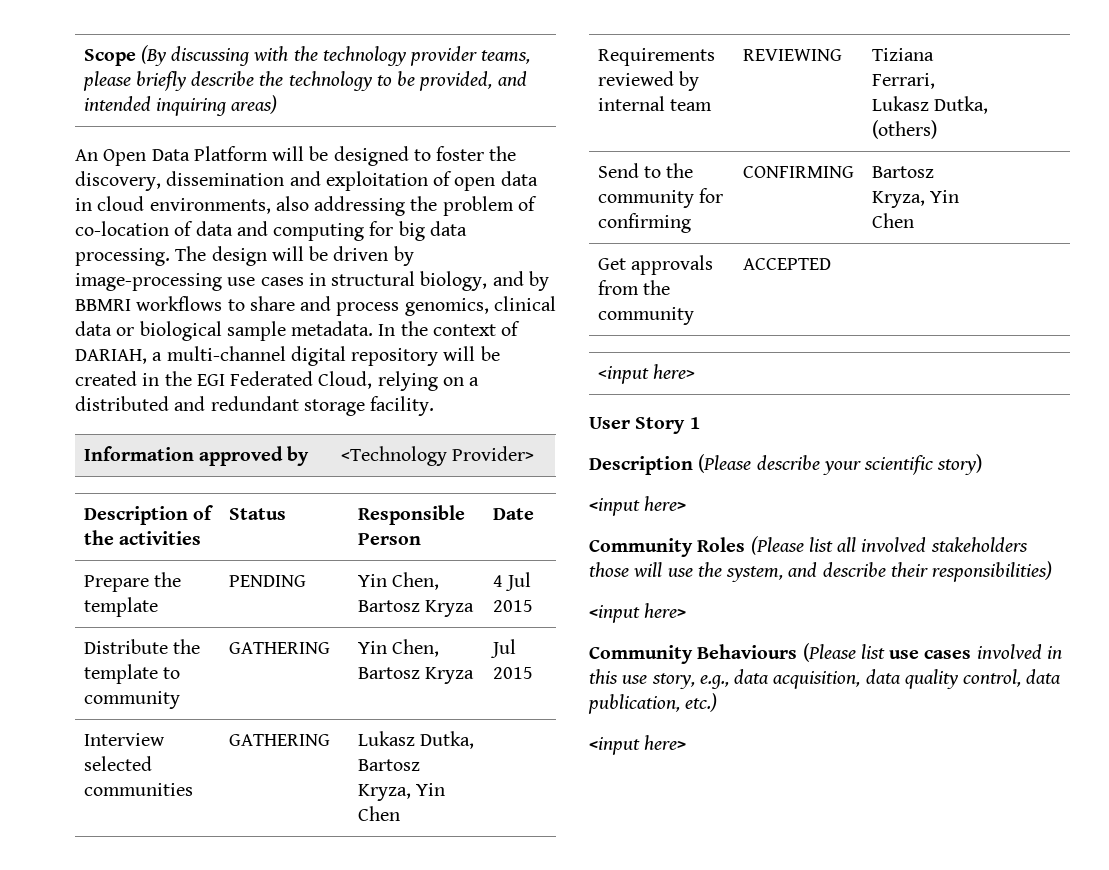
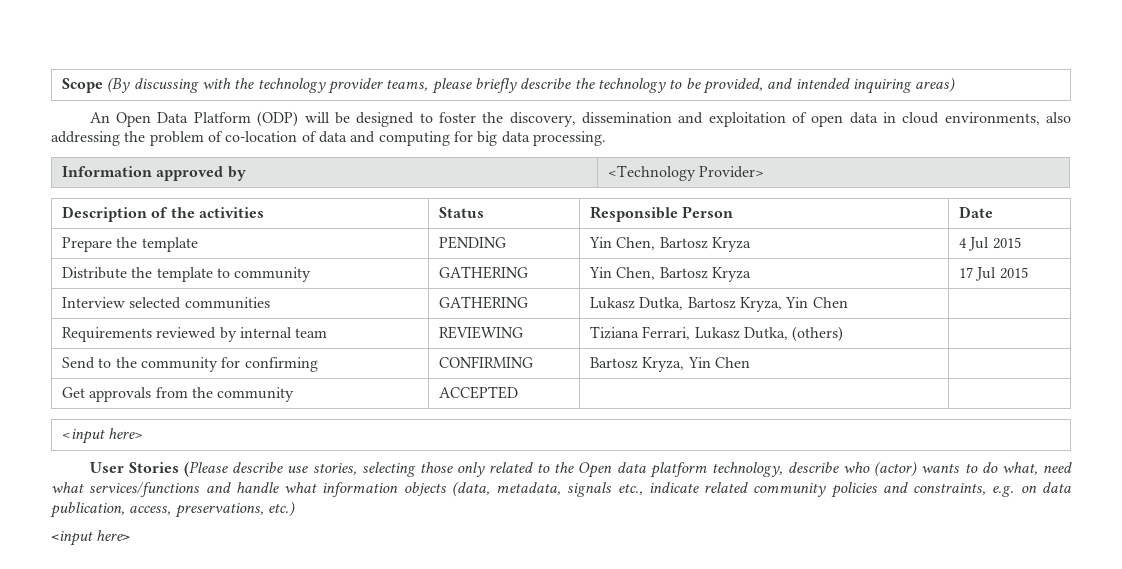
- An Open Data Platform will be designed to foster the discovery, dissemination and exploitation of open data in cloud environments, also addressing the problem of co-location of data and computing for big data processing. The design will be driven by image-processing use cases in structural biology, and by BBMRI workflows to share and process genomics, clinical data or biological sample metadata. In the context of DARIAH, a multi-channel digital repository will be created in the EGI Federated Cloud, relying on a distributed and redundant storage facility.
+ An Open Data Platform (ODP) will be designed to foster the discovery, dissemination and exploitation of open data in cloud environments, also addressing the problem of co-location of data and computing for big data processing.
- Distribute the template to community | GATHERING | Yin Chen, Bartosz Kryza | Jul 2015
+ Distribute the template to community | GATHERING | Yin Chen, Bartosz Kryza | 17 Jul 2015
- User Story 1
- Description (Please describe your scientific story)
- <input here>
- Community Roles (Please list all involved stakeholders those will use the system, and describe their responsibilities)
- <input here>
- Community Behaviours (Please list use cases involved in this use story, e.g., data acquisition, data quality control, data publication, etc.)
+ User Stories (Please describe use stories, selecting those only related to the Open data platform technology, describe who (actor) wants to do what, need what services/functions and handle what information objects (data, metadata, signals etc., indicate related community policies and constraints, e.g. on data publication, access, preservations, etc.)

